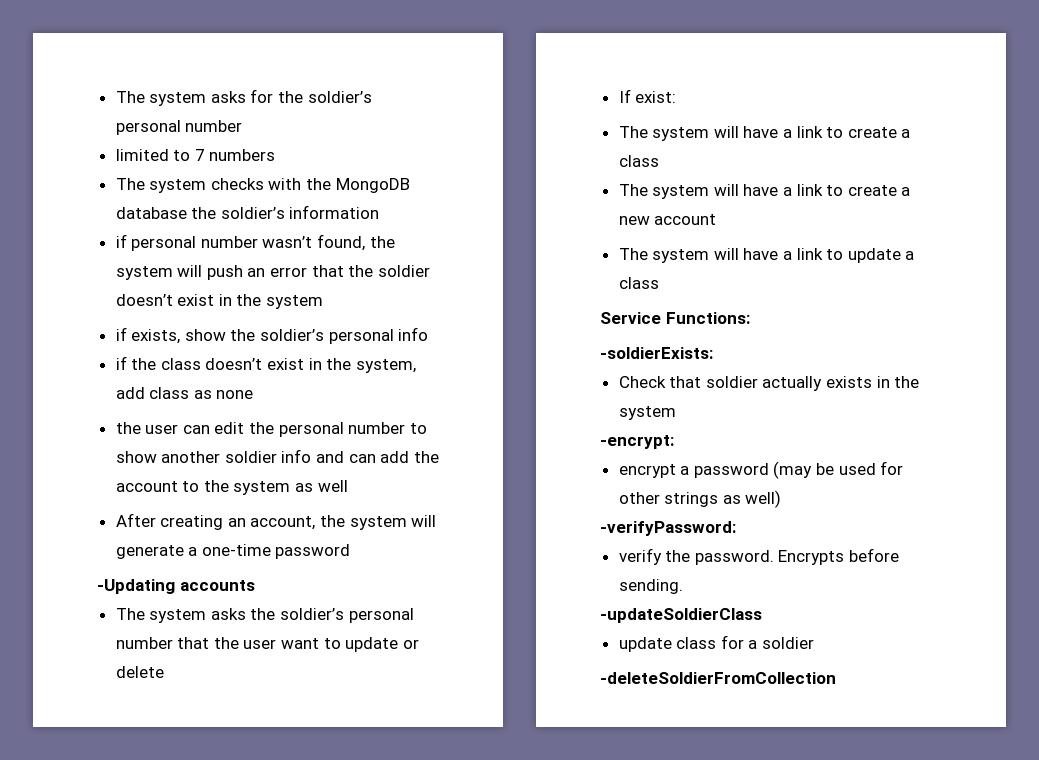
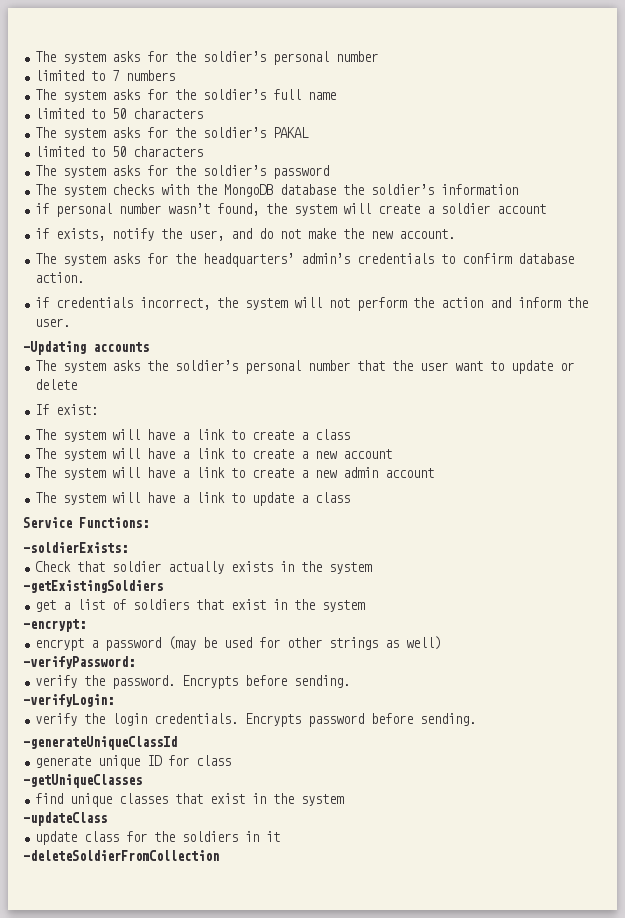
+ The system asks for the soldier’s full name
+ limited to 50 characters
+ The system asks for the soldier’s PAKAL
+ limited to 50 characters
+ The system asks for the soldier’s password
- if personal number wasn’t found, the system will push an error that the soldier doesn’t exist in the system
- if exists, show the soldier’s personal info
- if the class doesn’t exist in the system, add class as none
- the user can edit the personal number to show another soldier info and can add the account to the system as well
- After creating an account, the system will generate a one-time password
+ if personal number wasn’t found, the system will create a soldier account
+ if exists, notify the user, and do not make the new account.
+ The system asks for the headquarters’ admin’s credentials to confirm database action.
+ if credentials incorrect, the system will not perform the action and inform the user.
+ The system will have a link to create a new admin account
+ -getExistingSoldiers
+ get a list of soldiers that exist in the system
- -updateSoldierClass
+ -verifyLogin:
+ verify the login credentials. Encrypts password before sending.
+ -generateUniqueClassId
+ generate unique ID for class
+ -getUniqueClasses
+ find unique classes that exist in the system
+ -updateClass
- update class for a soldier
+ update class for the soldiers in it

